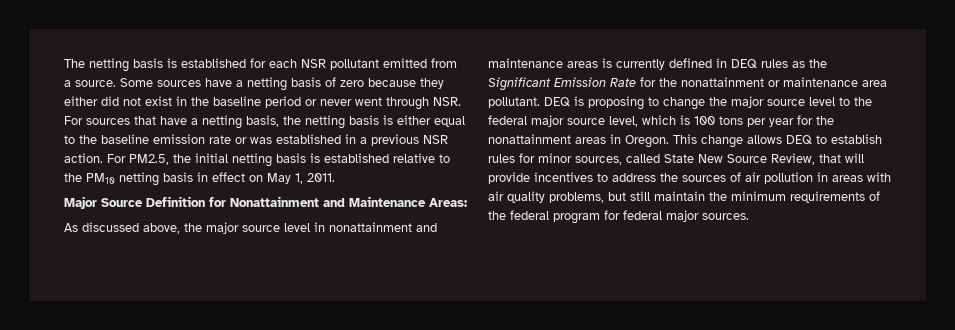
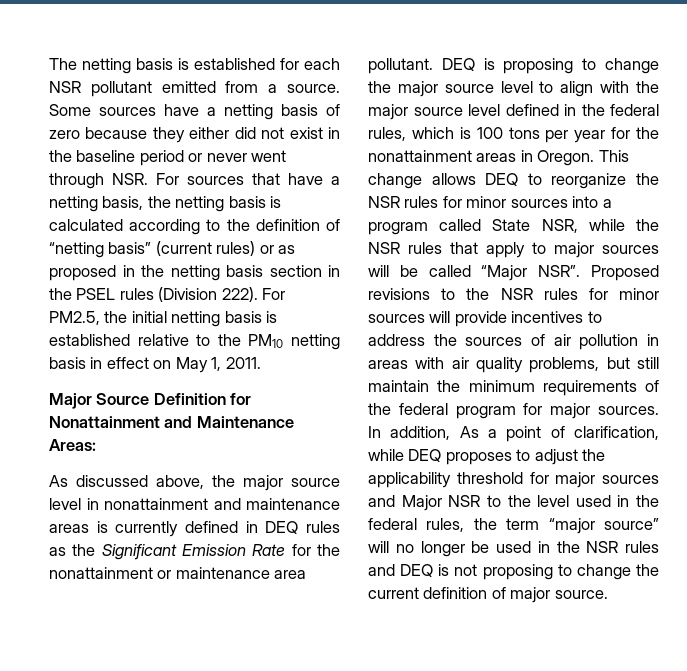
- Some sources have a netting basis of zero because they either did not exist in the baseline period or never went through NSR. For sources that have a netting basis, the netting basis is either equal to the baseline emission rate or was established in a previous NSR action.
+ Some sources have a netting basis of zero because they either did not exist in the baseline period or never went through NSR. For sources that have a netting basis, the netting basis is calculated according to the definition of “netting basis” (current rules) or as proposed in the netting basis section in the PSEL rules (Division 222).
- DEQ is proposing to change the major source level to the federal major source level, which is 100 tons per year for the nonattainment areas in Oregon.
+ DEQ is proposing to change the major source level to align with the major source level defined in the federal rules, which is 100 tons per year for the nonattainment areas in Oregon.
- This change allows DEQ to establish rules for minor sources, called State New Source Review, that will provide incentives to address the sources of air pollution in areas with air quality problems, but still maintain the minimum requirements of the federal program for federal major sources.
+ This change allows DEQ to reorganize the NSR rules for minor sources into a program called State NSR, while the NSR rules that apply to major sources will be called “Major NSR”. Proposed revisions to the NSR rules for minor sources will provide incentives to address the sources of air pollution in areas with air quality problems, but still maintain the minimum requirements of the federal program for major sources.
+ In addition, As a point of clarification, while DEQ proposes to adjust the applicability threshold for major sources and Major NSR to the level used in the federal rules, the term “major source” will no longer be used in the NSR rules and DEQ is not proposing to change the current definition of major source.

